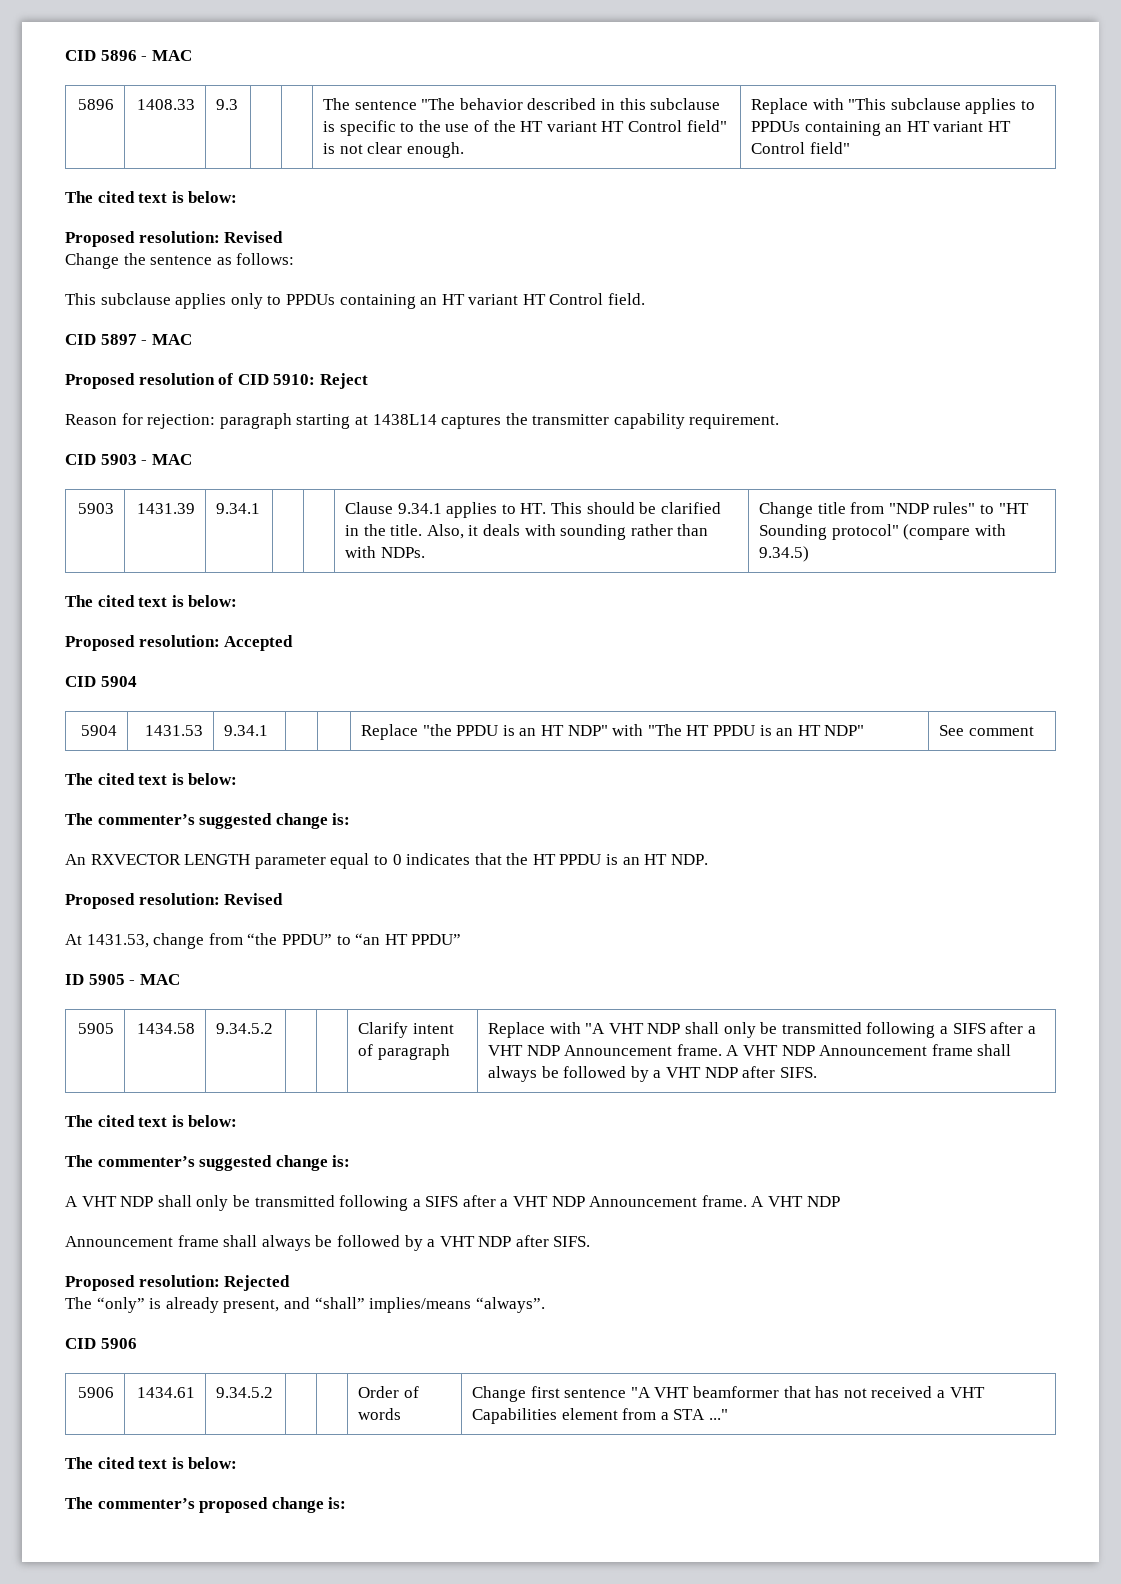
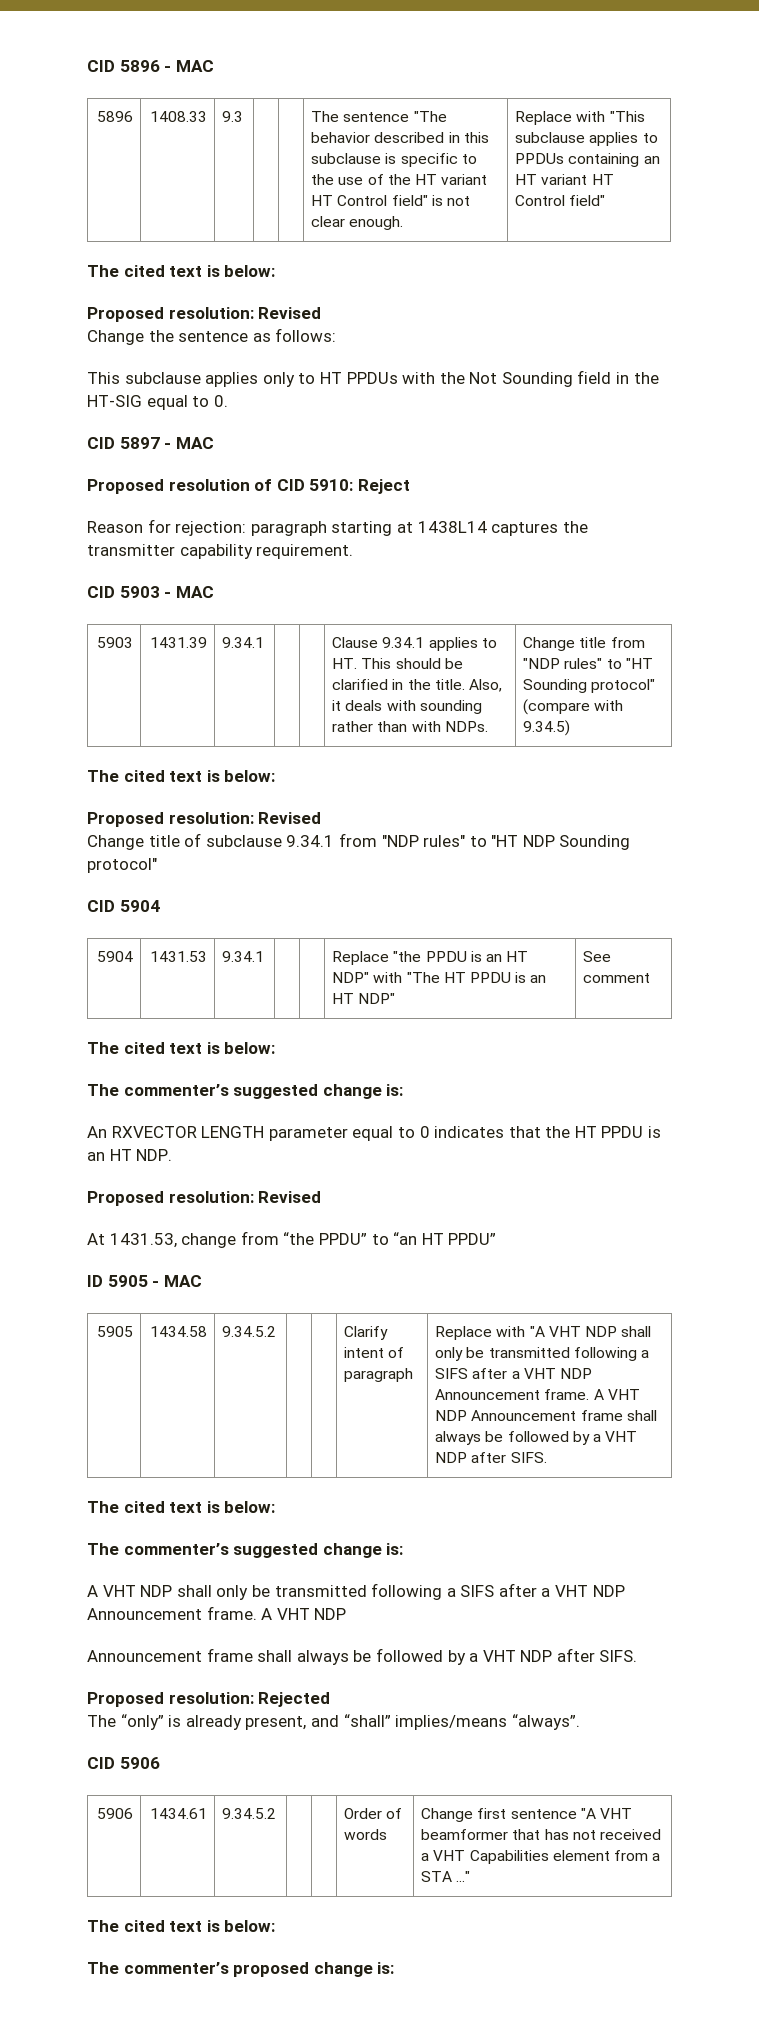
- This subclause applies only to PPDUs containing an HT variant HT Control field.
+ This subclause applies only to HT PPDUs with the Not Sounding field in the HT-SIG equal to 0.
  5903 | 1431.39 | 9.34.1 | | | Clause 9.34.1 applies to HT. This should be clarified in the title. Also, it deals with sounding rather than with NDPs. | Change title from "NDP rules" to "HT Sounding protocol" (compare with 9.34.5)
  The cited text is below:
- Proposed resolution: Accepted
+ Proposed resolution: Revised
+ Change title of subclause 9.34.1 from "NDP rules" to "HT NDP Sounding protocol"

